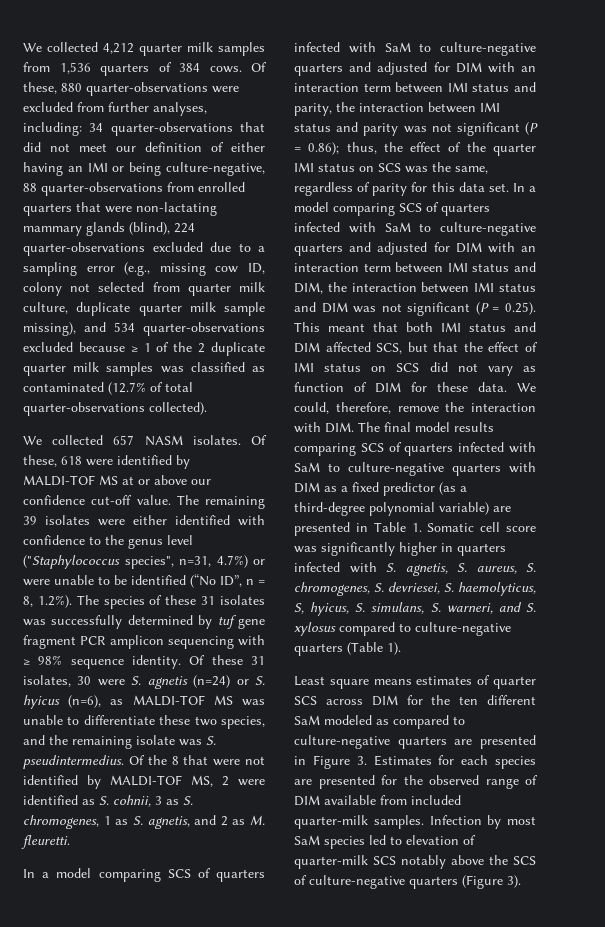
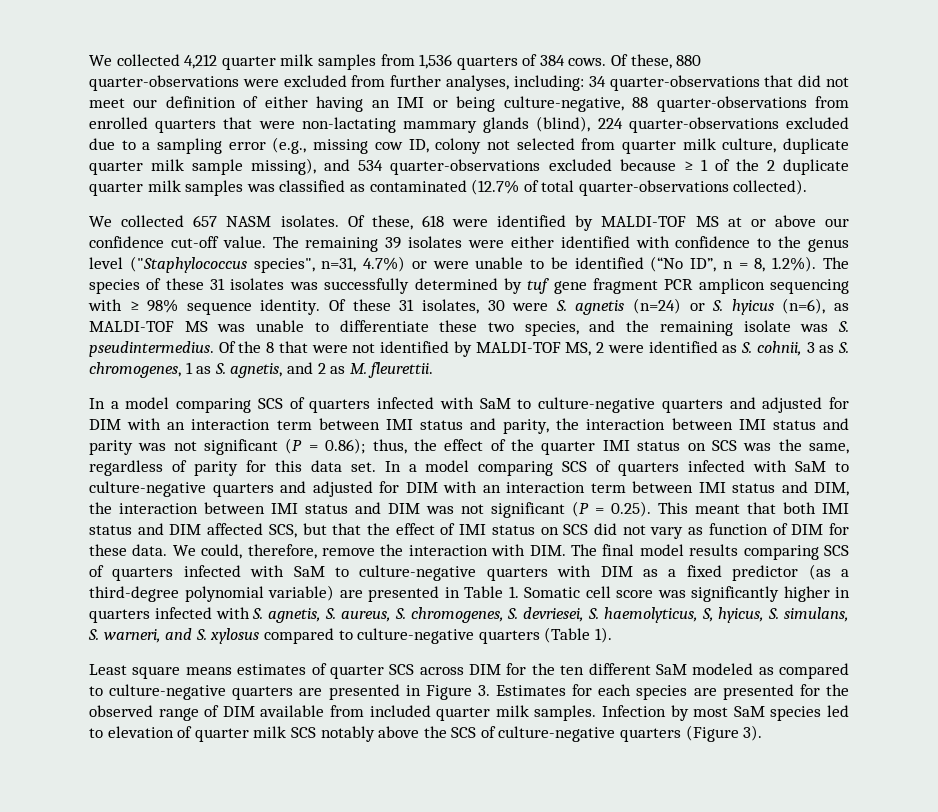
- Of the 8 that were not identified by MALDI-TOF MS, 2 were identified as S. cohnii, 3 as S. chromogenes, 1 as S. agnetis, and 2 as M. fleuretti.
+ Of the 8 that were not identified by MALDI-TOF MS, 2 were identified as S. cohnii, 3 as S. chromogenes, 1 as S. agnetis, and 2 as M. fleurettii.
- Least square means estimates of quarter SCS across DIM for the ten different SaM modeled as compared to culture-negative quarters are presented in Figure 3. Estimates for each species are presented for the observed range of DIM available from included quarter-milk samples.
+ Least square means estimates of quarter SCS across DIM for the ten different SaM modeled as compared to culture-negative quarters are presented in Figure 3. Estimates for each species are presented for the observed range of DIM available from included quarter milk samples.
- Infection by most SaM species led to elevation of quarter-milk SCS notably above the SCS of culture-negative quarters (Figure 3).
+ Infection by most SaM species led to elevation of quarter milk SCS notably above the SCS of culture-negative quarters (Figure 3).

